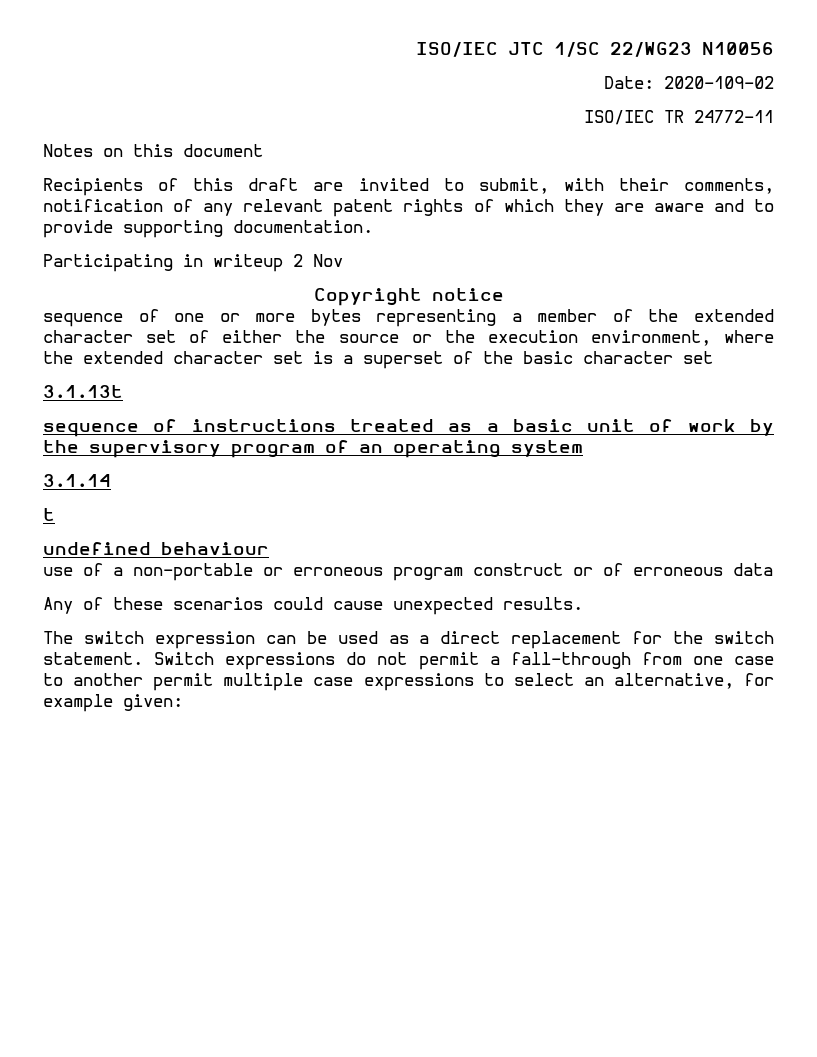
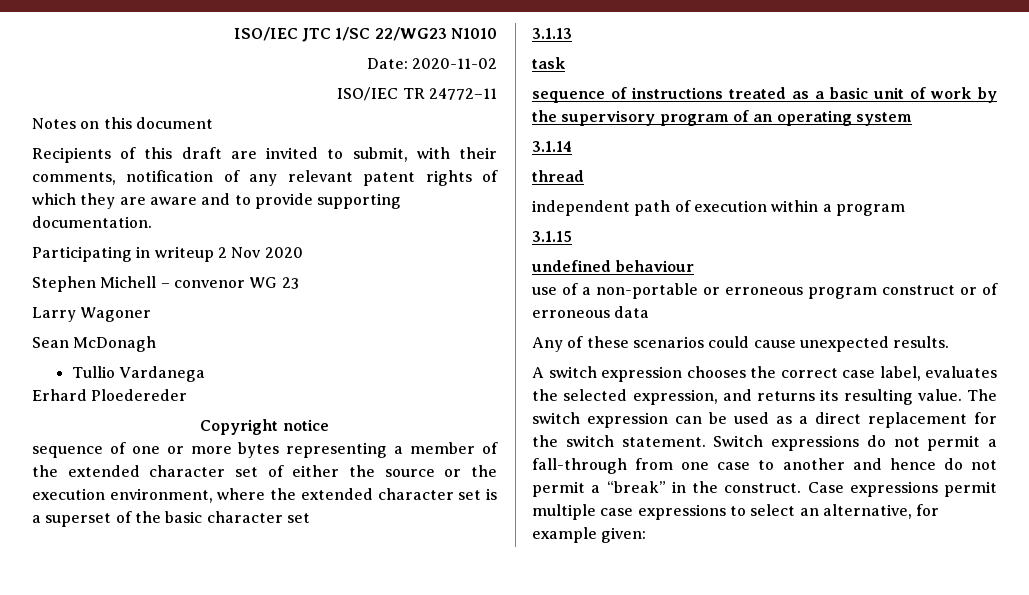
- ISO/IEC JTC 1/SC 22/WG23 N10056
+ ISO/IEC JTC 1/SC 22/WG23 N1010
- Date: 2020-109-02
+ Date: 2020-11-02
- Participating in writeup 2 Nov
+ Participating in writeup 2 Nov 2020
+ Stephen Michell – convenor WG 23
+ Larry Wagoner
+ Sean McDonagh
+ Tullio Vardanega
+ Erhard Ploedereder
- 3.1.13t
+ 3.1.13
+ task
- t
+ thread
+ independent path of execution within a program
+ 3.1.15
+ A switch expression chooses the correct case label, evaluates the selected expression, and returns its resulting value.
- Switch expressions do not permit a fall-through from one case to another permit multiple case expressions to select an alternative, for example given:
+ Switch expressions do not permit a fall-through from one case to another and hence do not permit a “break” in the construct. Case expressions permit multiple case expressions to select an alternative, for example given:

